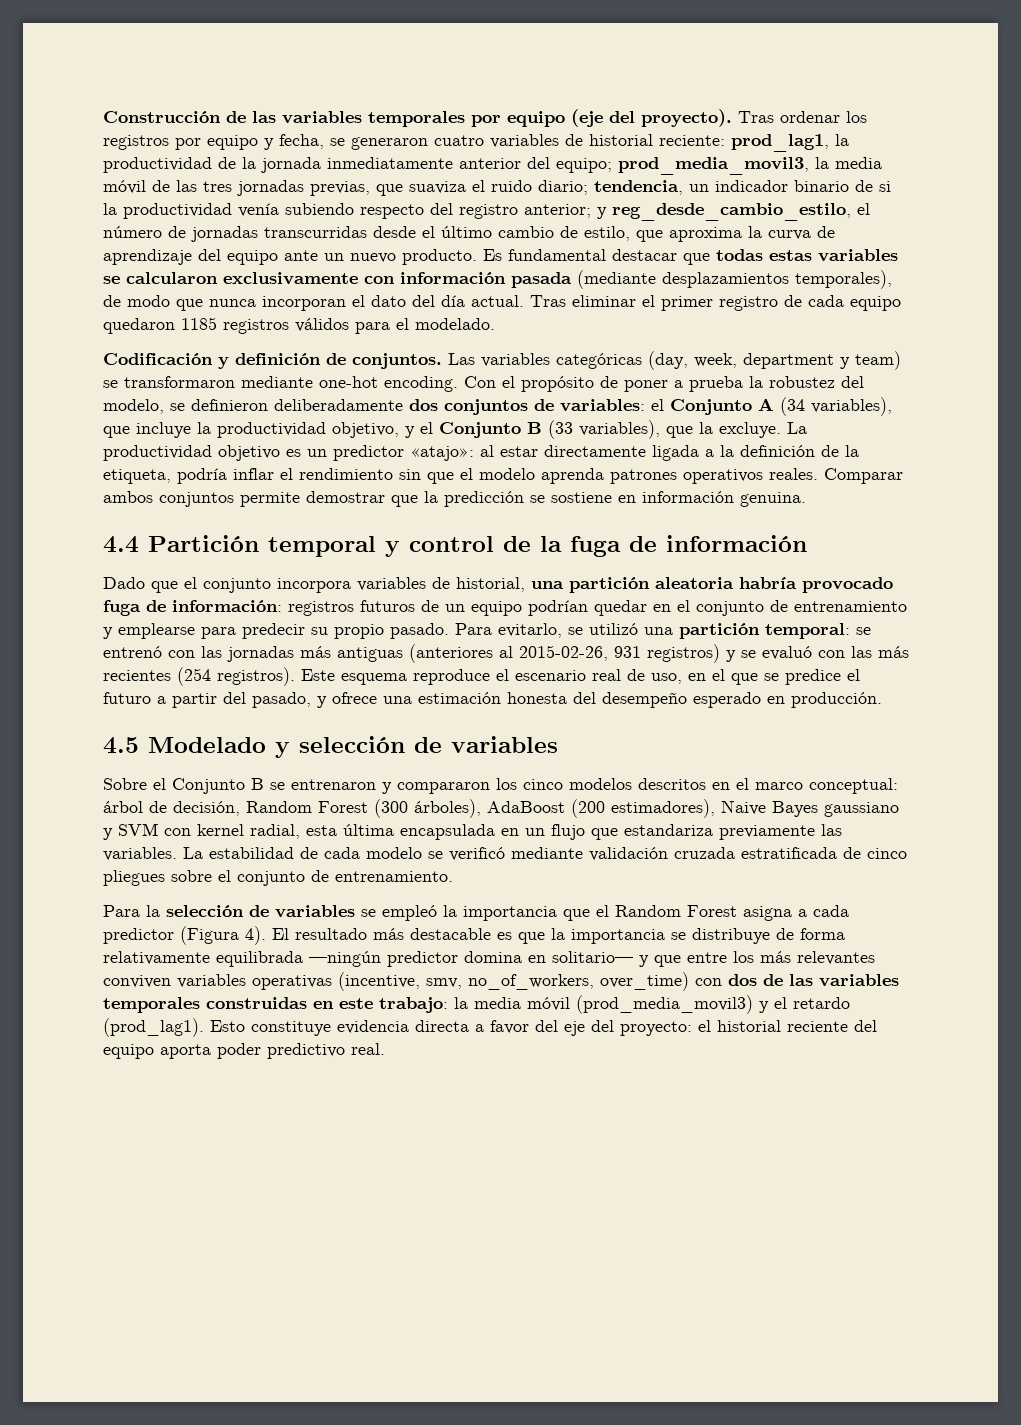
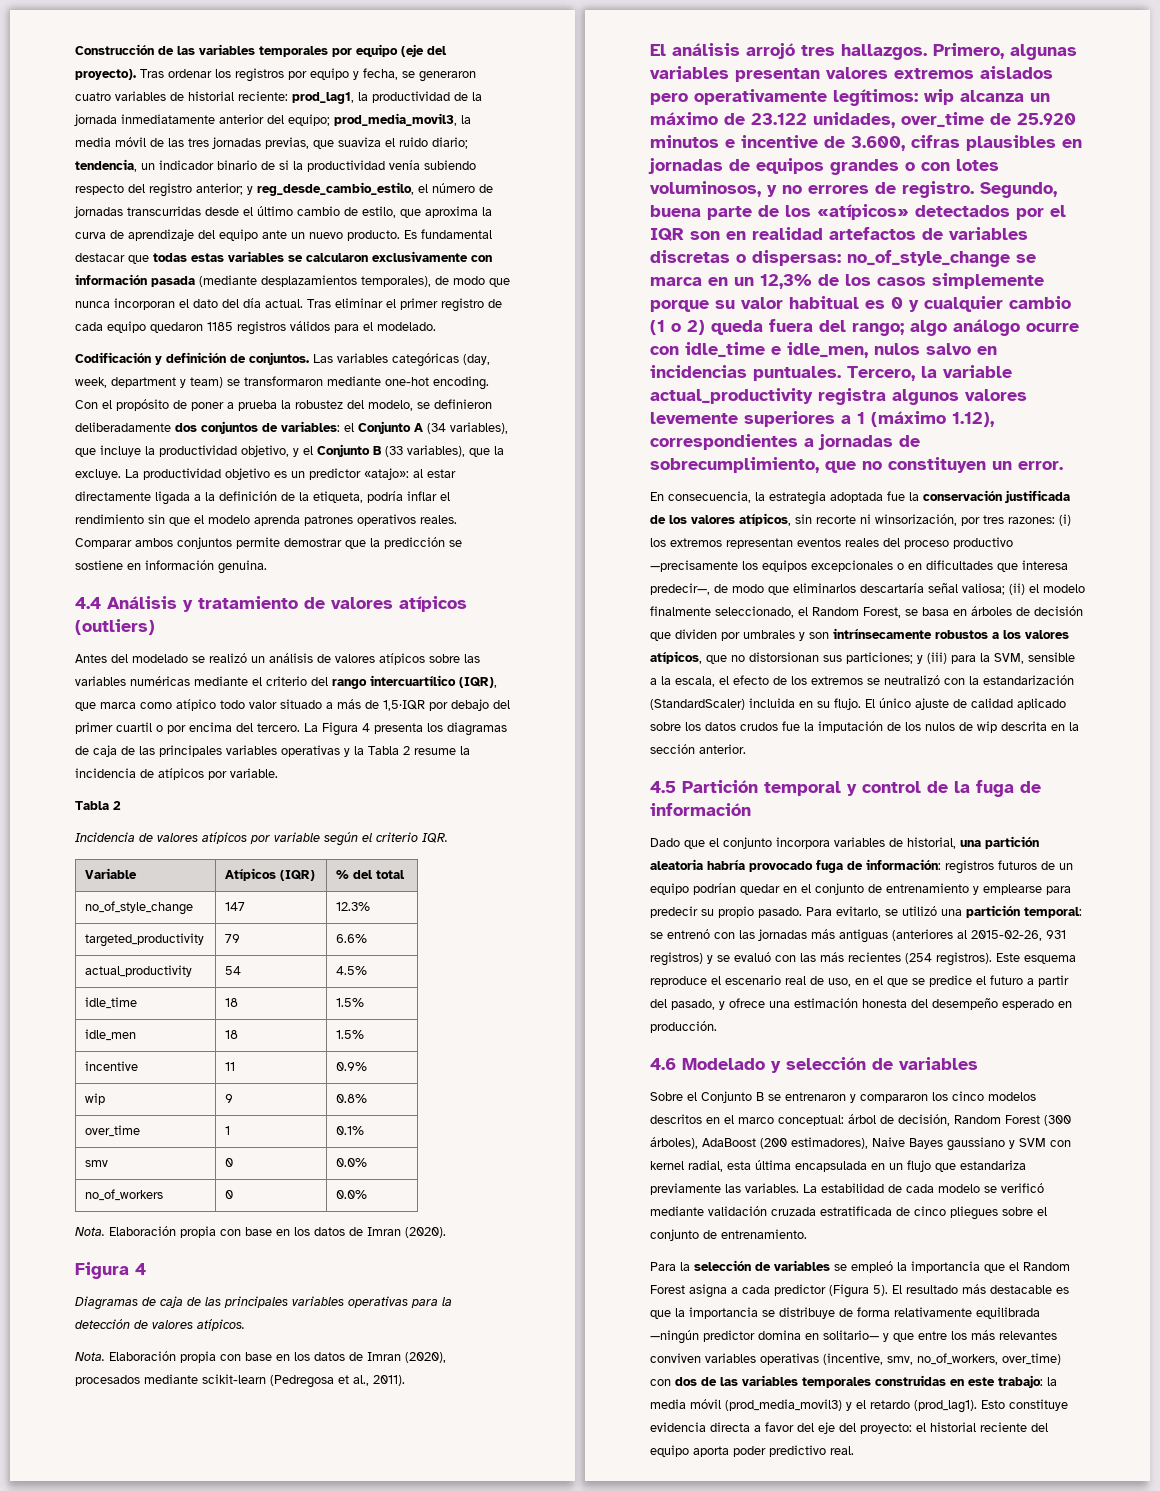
- 4.4 Partición temporal y control de la fuga de información
+ 4.4 Análisis y tratamiento de valores atípicos (outliers)
+ Antes del modelado se realizó un análisis de valores atípicos sobre las variables numéricas mediante el criterio del rango intercuartílico (IQR), que marca como atípico todo valor situado a más de 1,5·IQR por debajo del primer cuartil o por encima del tercero. La Figura 4 presenta los diagramas de caja de las principales variables operativas y la Tabla 2 resume la incidencia de atípicos por variable.
+ Tabla 2
+ Incidencia de valores atípicos por variable según el criterio IQR.
+ Variable | Atípicos (IQR) | % del total
+ no_of_style_change | 147 | 12.3%
+ targeted_productivity | 79 | 6.6%
+ actual_productivity | 54 | 4.5%
+ idle_time | 18 | 1.5%
+ idle_men | 18 | 1.5%
+ incentive | 11 | 0.9%
+ wip | 9 | 0.8%
+ over_time | 1 | 0.1%
+ smv | 0 | 0.0%
+ no_of_workers | 0 | 0.0%
+ Nota. Elaboración propia con base en los datos de Imran (2020).
+ Figura 4
+ Diagramas de caja de las principales variables operativas para la detección de valores atípicos.
+ Nota. Elaboración propia con base en los datos de Imran (2020), procesados mediante scikit-learn (Pedregosa et al., 2011).
+ El análisis arrojó tres hallazgos. Primero, algunas variables presentan valores extremos aislados pero operativamente legítimos: wip alcanza un máximo de 23.122 unidades, over_time de 25.920 minutos e incentive de 3.600, cifras plausibles en jornadas de equipos grandes o con lotes voluminosos, y no errores de registro. Segundo, buena parte de los «atípicos» detectados por el IQR son en realidad artefactos de variables discretas o dispersas: no_of_style_change se marca en un 12,3% de los casos simplemente porque su valor habitual es 0 y cualquier cambio (1 o 2) queda fuera del rango; algo análogo ocurre con idle_time e idle_men, nulos salvo en incidencias puntuales. Tercero, la variable actual_productivity registra algunos valores levemente superiores a 1 (máximo 1.12), correspondientes a jornadas de sobrecumplimiento, que no constituyen un error.
+ En consecuencia, la estrategia adoptada fue la conservación justificada de los valores atípicos, sin recorte ni winsorización, por tres razones: (i) los extremos representan eventos reales del proceso productivo —precisamente los equipos excepcionales o en dificultades que interesa predecir—, de modo que eliminarlos descartaría señal valiosa; (ii) el modelo finalmente seleccionado, el Random Forest, se basa en árboles de decisión que dividen por umbrales y son intrínsecamente robustos a los valores atípicos, que no distorsionan sus particiones; y (iii) para la SVM, sensible a la escala, el efecto de los extremos se neutralizó con la estandarización (StandardScaler) incluida en su flujo. El único ajuste de calidad aplicado sobre los datos crudos fue la imputación de los nulos de wip descrita en la sección anterior.
+ 4.5 Partición temporal y control de la fuga de información
- 4.5 Modelado y selección de variables
+ 4.6 Modelado y selección de variables
- Para la selección de variables se empleó la importancia que el Random Forest asigna a cada predictor (Figura 4).
+ Para la selección de variables se empleó la importancia que el Random Forest asigna a cada predictor (Figura 5).

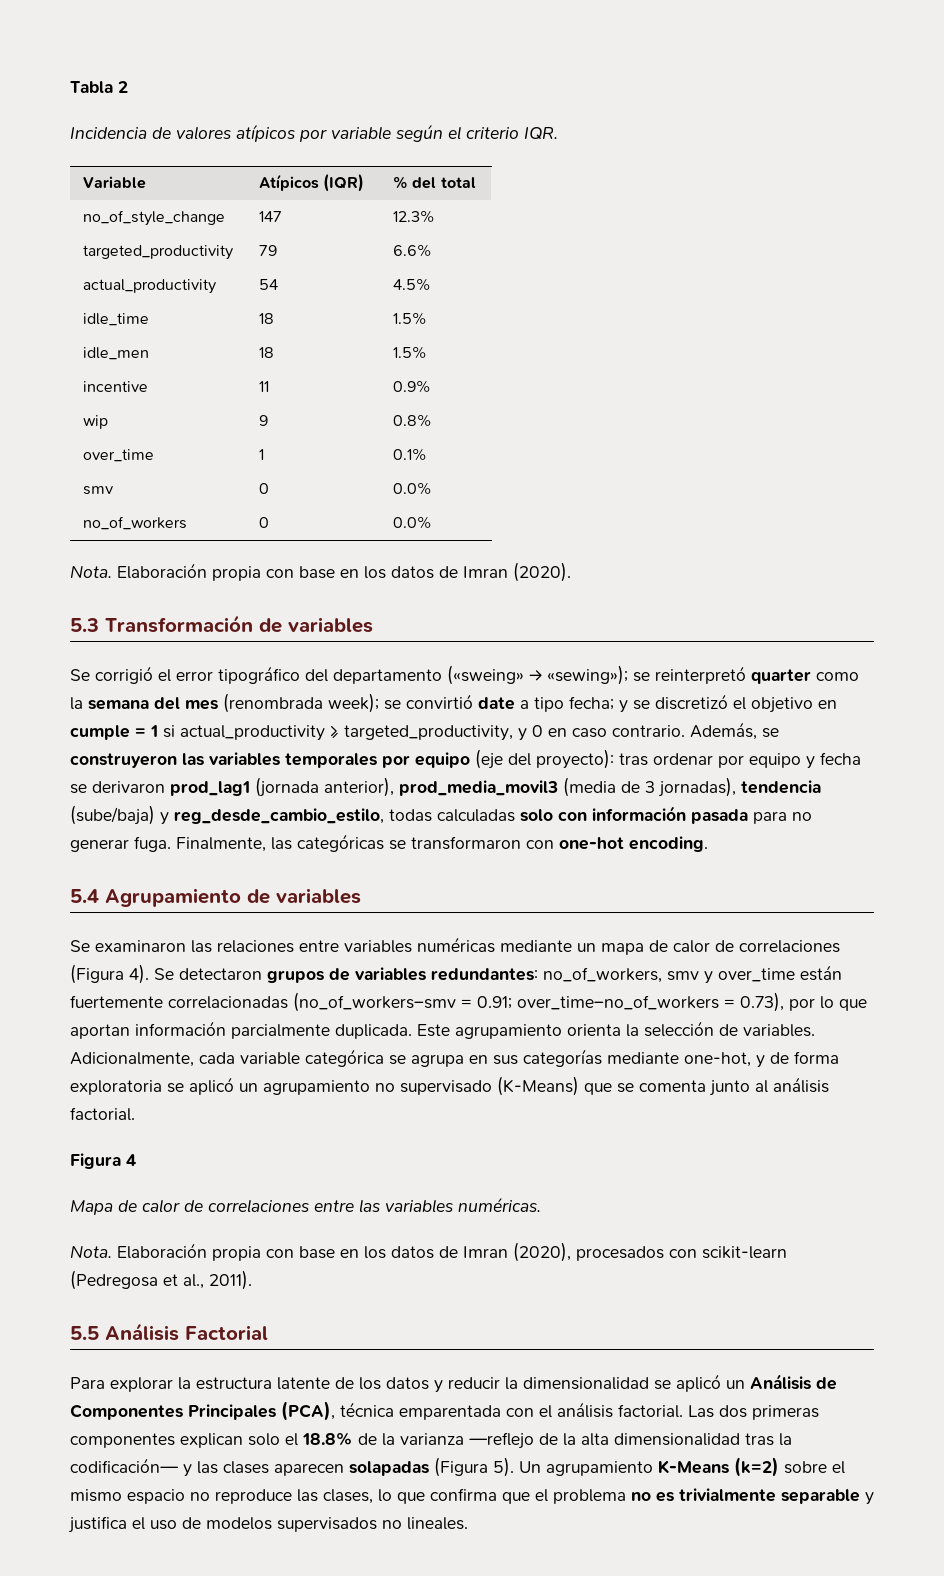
- Construcción de las variables temporales por equipo (eje del proyecto). Tras ordenar los registros por equipo y fecha, se generaron cuatro variables de historial reciente: prod_lag1, la productividad de la jornada inmediatamente anterior del equipo; prod_media_movil3, la media móvil de las tres jornadas previas, que suaviza el ruido diario; tendencia, un indicador binario de si la productividad venía subiendo respecto del registro anterior; y reg_desde_cambio_estilo, el número de jornadas transcurridas desde el último cambio de estilo, que aproxima la curva de aprendizaje del equipo ante un nuevo producto. Es fundamental destacar que todas estas variables se calcularon exclusivamente con información pasada (mediante desplazamientos temporales), de modo que nunca incorporan el dato del día actual. Tras eliminar el primer registro de cada equipo quedaron 1185 registros válidos para el modelado.
- Codificación y definición de conjuntos. Las variables categóricas (day, week, department y team) se transformaron mediante one-hot encoding. Con el propósito de poner a prueba la robustez del modelo, se definieron deliberadamente dos conjuntos de variables: el Conjunto A (34 variables), que incluye la productividad objetivo, y el Conjunto B (33 variables), que la excluye. La productividad objetivo es un predictor «atajo»: al estar directamente ligada a la definición de la etiqueta, podría inflar el rendimiento sin que el modelo aprenda patrones operativos reales. Comparar ambos conjuntos permite demostrar que la predicción se sostiene en información genuina.
- 4.4 Análisis y tratamiento de valores atípicos (outliers)
- Antes del modelado se realizó un análisis de valores atípicos sobre las variables numéricas mediante el criterio del rango intercuartílico (IQR), que marca como atípico todo valor situado a más de 1,5·IQR por debajo del primer cuartil o por encima del tercero. La Figura 4 presenta los diagramas de caja de las principales variables operativas y la Tabla 2 resume la incidencia de atípicos por variable.
  Elaboración propia con base en los datos de Imran (2020).
+ 5.3 Transformación de variables
+ Se corrigió el error tipográfico del departamento («sweing» → «sewing»); se reinterpretó quarter como la semana del mes (renombrada week); se convirtió date a tipo fecha; y se discretizó el objetivo en cumple = 1 si actual_productivity ≥ targeted_productivity, y 0 en caso contrario. Además, se construyeron las variables temporales por equipo (eje del proyecto): tras ordenar por equipo y fecha se derivaron prod_lag1 (jornada anterior), prod_media_movil3 (media de 3 jornadas), tendencia (sube/baja) y reg_desde_cambio_estilo, todas calculadas solo con información pasada para no generar fuga. Finalmente, las categóricas se transformaron con one-hot encoding.
+ 5.4 Agrupamiento de variables
+ Se examinaron las relaciones entre variables numéricas mediante un mapa de calor de correlaciones (Figura 4). Se detectaron grupos de variables redundantes: no_of_workers, smv y over_time están fuertemente correlacionadas (no_of_workers–smv = 0.91; over_time–no_of_workers = 0.73), por lo que aportan información parcialmente duplicada. Este agrupamiento orienta la selección de variables. Adicionalmente, cada variable categórica se agrupa en sus categorías mediante one-hot, y de forma exploratoria se aplicó un agrupamiento no supervisado (K-Means) que se comenta junto al análisis factorial.
  Figura 4
- Diagramas de caja de las principales variables operativas para la detección de valores atípicos.
+ Mapa de calor de correlaciones entre las variables numéricas.
- Elaboración propia con base en los datos de Imran (2020), procesados mediante scikit-learn (Pedregosa et al., 2011).
+ Elaboración propia con base en los datos de Imran (2020), procesados con scikit-learn (Pedregosa et al., 2011).
- El análisis arrojó tres hallazgos. Primero, algunas variables presentan valores extremos aislados pero operativamente legítimos: wip alcanza un máximo de 23.122 unidades, over_time de 25.920 minutos e incentive de 3.600, cifras plausibles en jornadas de equipos grandes o con lotes voluminosos, y no errores de registro. Segundo, buena parte de los «atípicos» detectados por el IQR son en realidad artefactos de variables discretas o dispersas: no_of_style_change se marca en un 12,3% de los casos simplemente porque su valor habitual es 0 y cualquier cambio (1 o 2) queda fuera del rango; algo análogo ocurre con idle_time e idle_men, nulos salvo en incidencias puntuales. Tercero, la variable actual_productivity registra algunos valores levemente superiores a 1 (máximo 1.12), correspondientes a jornadas de sobrecumplimiento, que no constituyen un error.
- En consecuencia, la estrategia adoptada fue la conservación justificada de los valores atípicos, sin recorte ni winsorización, por tres razones: (i) los extremos representan eventos reales del proceso productivo —precisamente los equipos excepcionales o en dificultades que interesa predecir—, de modo que eliminarlos descartaría señal valiosa; (ii) el modelo finalmente seleccionado, el Random Forest, se basa en árboles de decisión que dividen por umbrales y son intrínsecamente robustos a los valores atípicos, que no distorsionan sus particiones; y (iii) para la SVM, sensible a la escala, el efecto de los extremos se neutralizó con la estandarización (StandardScaler) incluida en su flujo. El único ajuste de calidad aplicado sobre los datos crudos fue la imputación de los nulos de wip descrita en la sección anterior.
- 4.5 Partición temporal y control de la fuga de información
- Dado que el conjunto incorpora variables de historial, una partición aleatoria habría provocado fuga de información: registros futuros de un equipo podrían quedar en el conjunto de entrenamiento y emplearse para predecir su propio pasado. Para evitarlo, se utilizó una partición temporal: se entrenó con las jornadas más antiguas (anteriores al 2015-02-26, 931 registros) y se evaluó con las más recientes (254 registros). Este esquema reproduce el escenario real de uso, en el que se predice el futuro a partir del pasado, y ofrece una estimación honesta del desempeño esperado en producción.
- 4.6 Modelado y selección de variables
- Sobre el Conjunto B se entrenaron y compararon los cinco modelos descritos en el marco conceptual: árbol de decisión, Random Forest (300 árboles), AdaBoost (200 estimadores), Naive Bayes gaussiano y SVM con kernel radial, esta última encapsulada en un flujo que estandariza previamente las variables. La estabilidad de cada modelo se verificó mediante validación cruzada estratificada de cinco pliegues sobre el conjunto de entrenamiento.
- Para la selección de variables se empleó la importancia que el Random Forest asigna a cada predictor (Figura 5). El resultado más destacable es que la importancia se distribuye de forma relativamente equilibrada —ningún predictor domina en solitario— y que entre los más relevantes conviven variables operativas (incentive, smv, no_of_workers, over_time) con dos de las variables temporales construidas en este trabajo: la media móvil (prod_media_movil3) y el retardo (prod_lag1). Esto constituye evidencia directa a favor del eje del proyecto: el historial reciente del equipo aporta poder predictivo real.
+ 5.5 Análisis Factorial
+ Para explorar la estructura latente de los datos y reducir la dimensionalidad se aplicó un Análisis de Componentes Principales (PCA), técnica emparentada con el análisis factorial. Las dos primeras componentes explican solo el 18.8% de la varianza —reflejo de la alta dimensionalidad tras la codificación— y las clases aparecen solapadas (Figura 5). Un agrupamiento K-Means (k=2) sobre el mismo espacio no reproduce las clases, lo que confirma que el problema no es trivialmente separable y justifica el uso de modelos supervisados no lineales.

